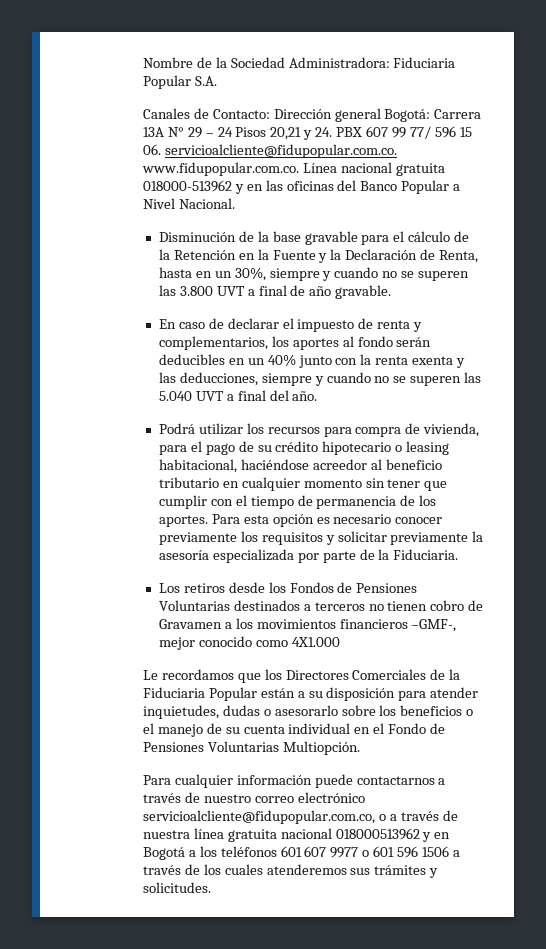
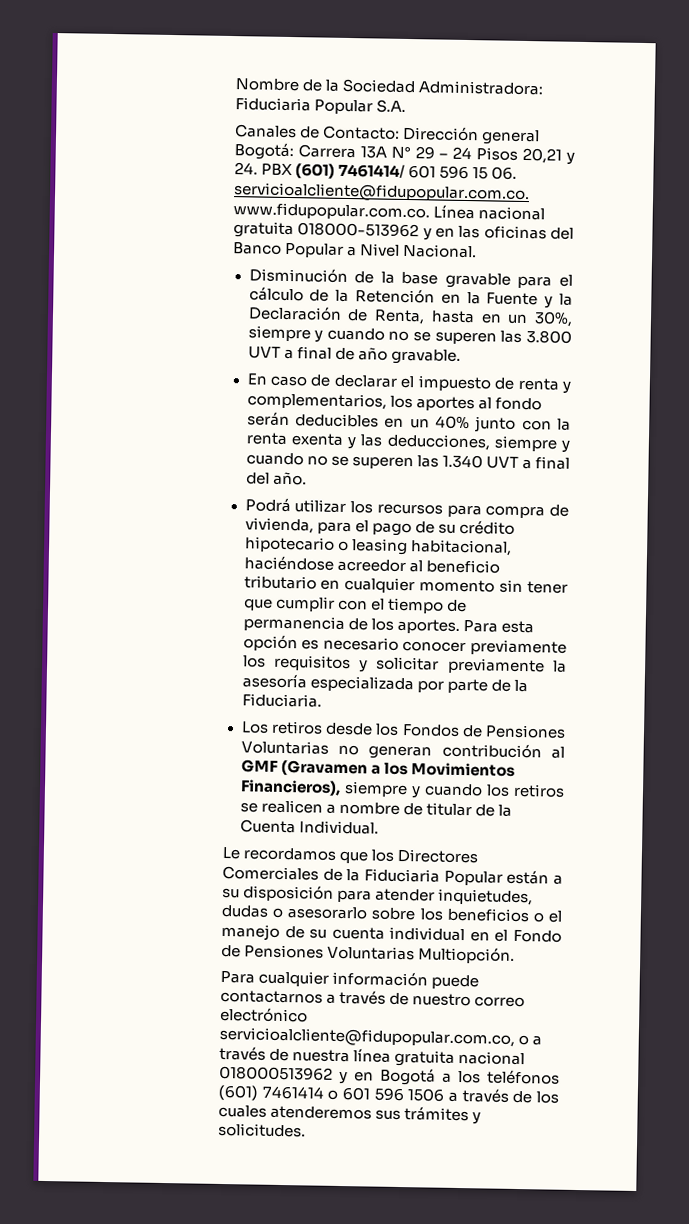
- Canales de Contacto: Dirección general Bogotá: Carrera 13A N° 29 – 24 Pisos 20,21 y 24. PBX 607 99 77/ 596 15 06. servicioalcliente@fidupopular.com.co. www.fidupopular.com.co. Línea nacional gratuita 018000-513962 y en las oficinas del Banco Popular a Nivel Nacional.
+ Canales de Contacto: Dirección general Bogotá: Carrera 13A N° 29 – 24 Pisos 20,21 y 24. PBX (601) 7461414/ 601 596 15 06. servicioalcliente@fidupopular.com.co. www.fidupopular.com.co. Línea nacional gratuita 018000-513962 y en las oficinas del Banco Popular a Nivel Nacional.
- En caso de declarar el impuesto de renta y complementarios, los aportes al fondo serán deducibles en un 40% junto con la renta exenta y las deducciones, siempre y cuando no se superen las 5.040 UVT a final del año.
+ En caso de declarar el impuesto de renta y complementarios, los aportes al fondo serán deducibles en un 40% junto con la renta exenta y las deducciones, siempre y cuando no se superen las 1.340 UVT a final del año.
- Los retiros desde los Fondos de Pensiones Voluntarias destinados a terceros no tienen cobro de Gravamen a los movimientos financieros –GMF-, mejor conocido como 4X1.000
+ Los retiros desde los Fondos de Pensiones Voluntarias no generan contribución al GMF (Gravamen a los Movimientos Financieros), siempre y cuando los retiros se realicen a nombre de titular de la Cuenta Individual.
- Para cualquier información puede contactarnos a través de nuestro correo electrónico servicioalcliente@fidupopular.com.co, o a través de nuestra línea gratuita nacional 018000513962 y en Bogotá a los teléfonos 601 607 9977 o 601 596 1506 a través de los cuales atenderemos sus trámites y solicitudes.
+ Para cualquier información puede contactarnos a través de nuestro correo electrónico servicioalcliente@fidupopular.com.co, o a través de nuestra línea gratuita nacional 018000513962 y en Bogotá a los teléfonos (601) 7461414 o 601 596 1506 a través de los cuales atenderemos sus trámites y solicitudes.

